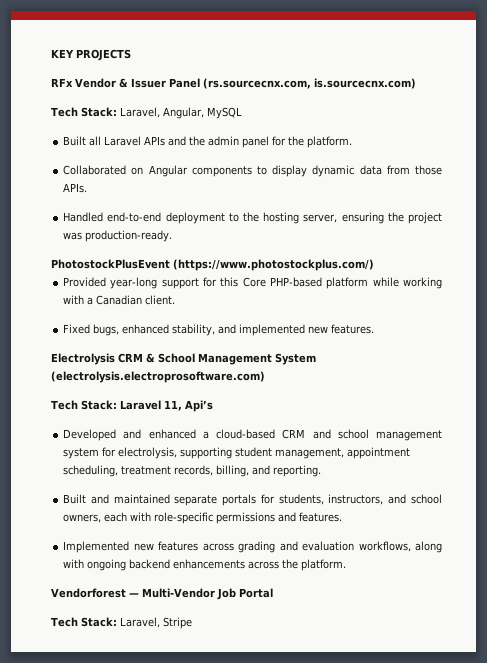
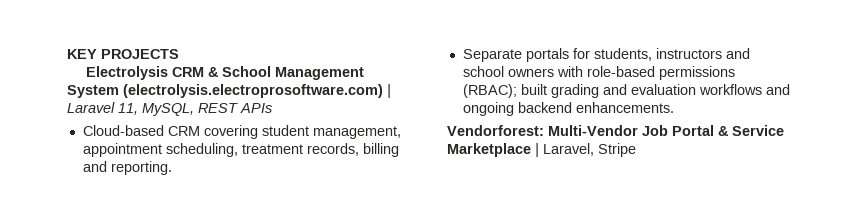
- RFx Vendor & Issuer Panel (rs.sourcecnx.com, is.sourcecnx.com)
- Tech Stack: Laravel, Angular, MySQL
- Built all Laravel APIs and the admin panel for the platform.
- Collaborated on Angular components to display dynamic data from those APIs.
- Handled end-to-end deployment to the hosting server, ensuring the project was production-ready.
- PhotostockPlusEvent (https://www.photostockplus.com/)
- Provided year-long support for this Core PHP-based platform while working with a Canadian client.
- Fixed bugs, enhanced stability, and implemented new features.
- Electrolysis CRM & School Management System (electrolysis.electroprosoftware.com)
- Tech Stack: Laravel 11, Api’s
- Developed and enhanced a cloud-based CRM and school management system for electrolysis, supporting student management, appointment scheduling, treatment records, billing, and reporting.
+ Electrolysis CRM & School Management System (electrolysis.electroprosoftware.com) | Laravel 11, MySQL, REST APIs
+ Cloud-based CRM covering student management, appointment scheduling, treatment records, billing and reporting.
- Built and maintained separate portals for students, instructors, and school owners, each with role-specific permissions and features.
- Implemented new features across grading and evaluation workflows, along with ongoing backend enhancements across the platform.
- Vendorforest — Multi-Vendor Job Portal
- Tech Stack: Laravel, Stripe
+ Separate portals for students, instructors and school owners with role-based permissions (RBAC); built grading and evaluation workflows and ongoing backend enhancements.
+ Vendorforest: Multi-Vendor Job Portal & Service Marketplace | Laravel, Stripe

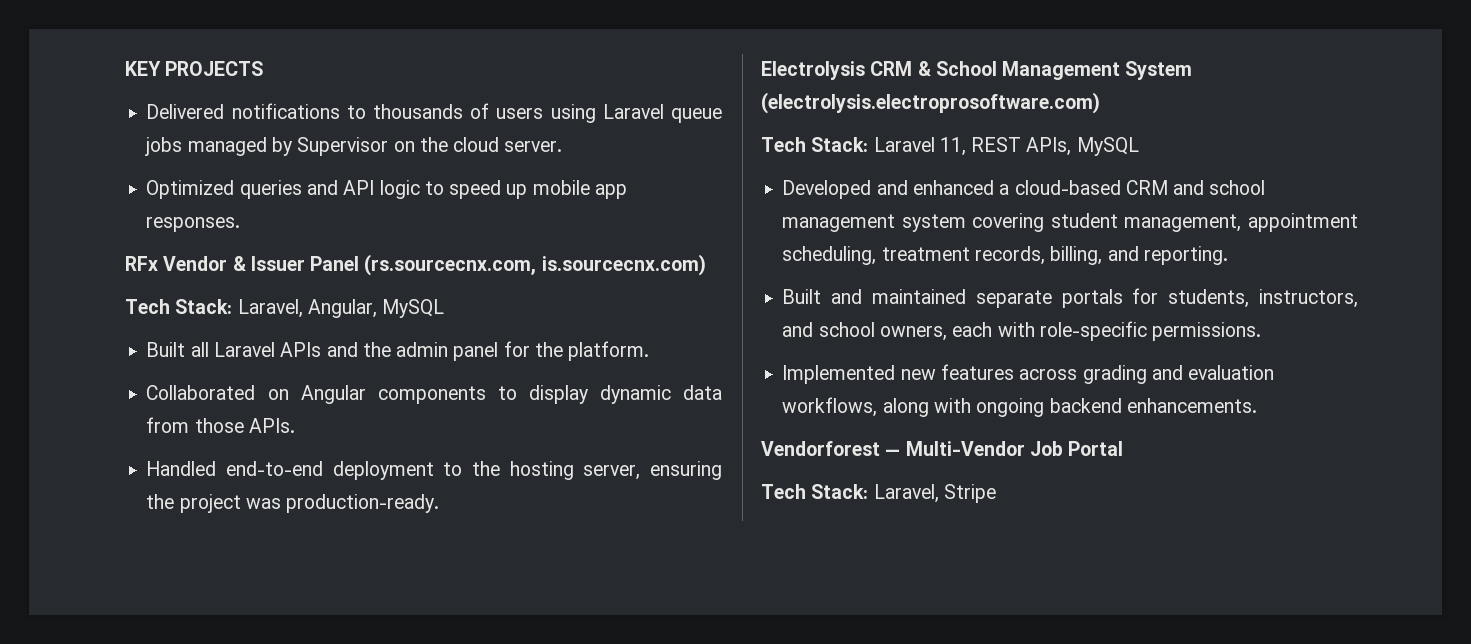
+ Delivered notifications to thousands of users using Laravel queue jobs managed by Supervisor on the cloud server.
+ Optimized queries and API logic to speed up mobile app responses.
+ RFx Vendor & Issuer Panel (rs.sourcecnx.com, is.sourcecnx.com)
+ Tech Stack: Laravel, Angular, MySQL
+ Built all Laravel APIs and the admin panel for the platform.
+ Collaborated on Angular components to display dynamic data from those APIs.
+ Handled end-to-end deployment to the hosting server, ensuring the project was production-ready.
- Electrolysis CRM & School Management System (electrolysis.electroprosoftware.com) | Laravel 11, MySQL, REST APIs
- Cloud-based CRM covering student management, appointment scheduling, treatment records, billing and reporting.
+ Electrolysis CRM & School Management System (electrolysis.electroprosoftware.com)
+ Tech Stack: Laravel 11, REST APIs, MySQL
+ Developed and enhanced a cloud-based CRM and school management system covering student management, appointment scheduling, treatment records, billing, and reporting.
- Separate portals for students, instructors and school owners with role-based permissions (RBAC); built grading and evaluation workflows and ongoing backend enhancements.
+ Built and maintained separate portals for students, instructors, and school owners, each with role-specific permissions.
+ Implemented new features across grading and evaluation workflows, along with ongoing backend enhancements.
- Vendorforest: Multi-Vendor Job Portal & Service Marketplace | Laravel, Stripe
+ Vendorforest — Multi-Vendor Job Portal
+ Tech Stack: Laravel, Stripe

